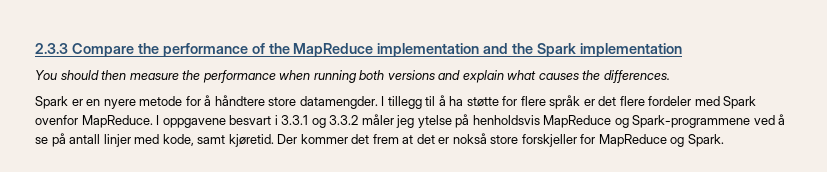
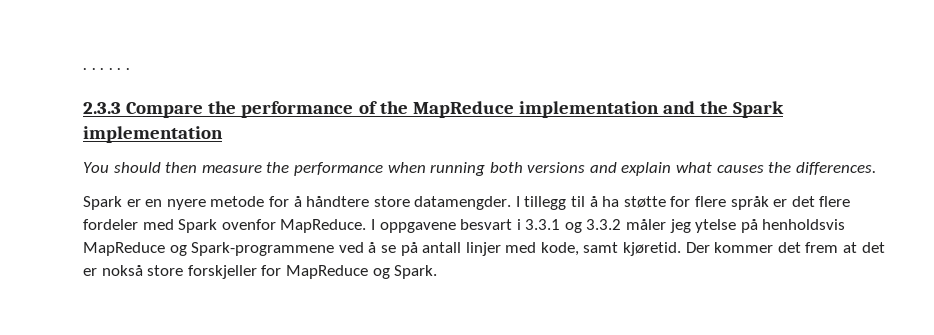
+ . . . . . .

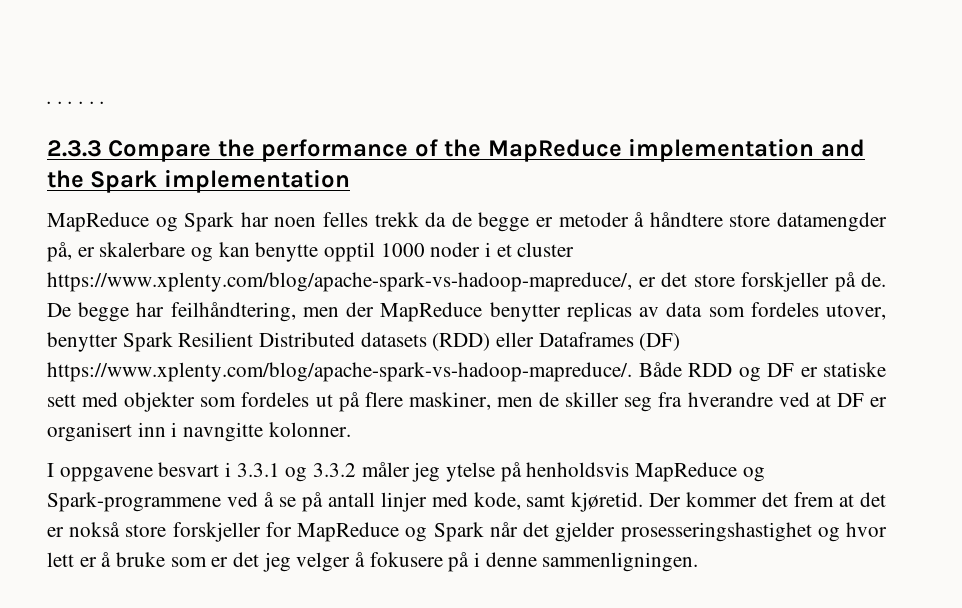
- You should then measure the performance when running both versions and explain what causes the differences.
- Spark er en nyere metode for å håndtere store datamengder. I tillegg til å ha støtte for flere språk er det flere fordeler med Spark ovenfor MapReduce. I oppgavene besvart i 3.3.1 og 3.3.2 måler jeg ytelse på henholdsvis MapReduce og Spark-programmene ved å se på antall linjer med kode, samt kjøretid.
+ MapReduce og Spark har noen felles trekk da de begge er metoder å håndtere store datamengder på, er skalerbare og kan benytte opptil 1000 noder i et cluster https://www.xplenty.com/blog/apache-spark-vs-hadoop-mapreduce/, er det store forskjeller på de. De begge har feilhåndtering, men der MapReduce benytter replicas av data som fordeles utover, benytter Spark Resilient Distributed datasets (RDD) eller Dataframes (DF) https://www.xplenty.com/blog/apache-spark-vs-hadoop-mapreduce/. Både RDD og DF er statiske sett med objekter som fordeles ut på flere maskiner, men de skiller seg fra hverandre ved at DF er organisert inn i navngitte kolonner.
+ I oppgavene besvart i 3.3.1 og 3.3.2 måler jeg ytelse på henholdsvis MapReduce og Spark-programmene ved å se på antall linjer med kode, samt kjøretid.
- Der kommer det frem at det er nokså store forskjeller for MapReduce og Spark.
+ Der kommer det frem at det er nokså store forskjeller for MapReduce og Spark når det gjelder prosesseringshastighet og hvor lett er å bruke som er det jeg velger å fokusere på i denne sammenligningen.

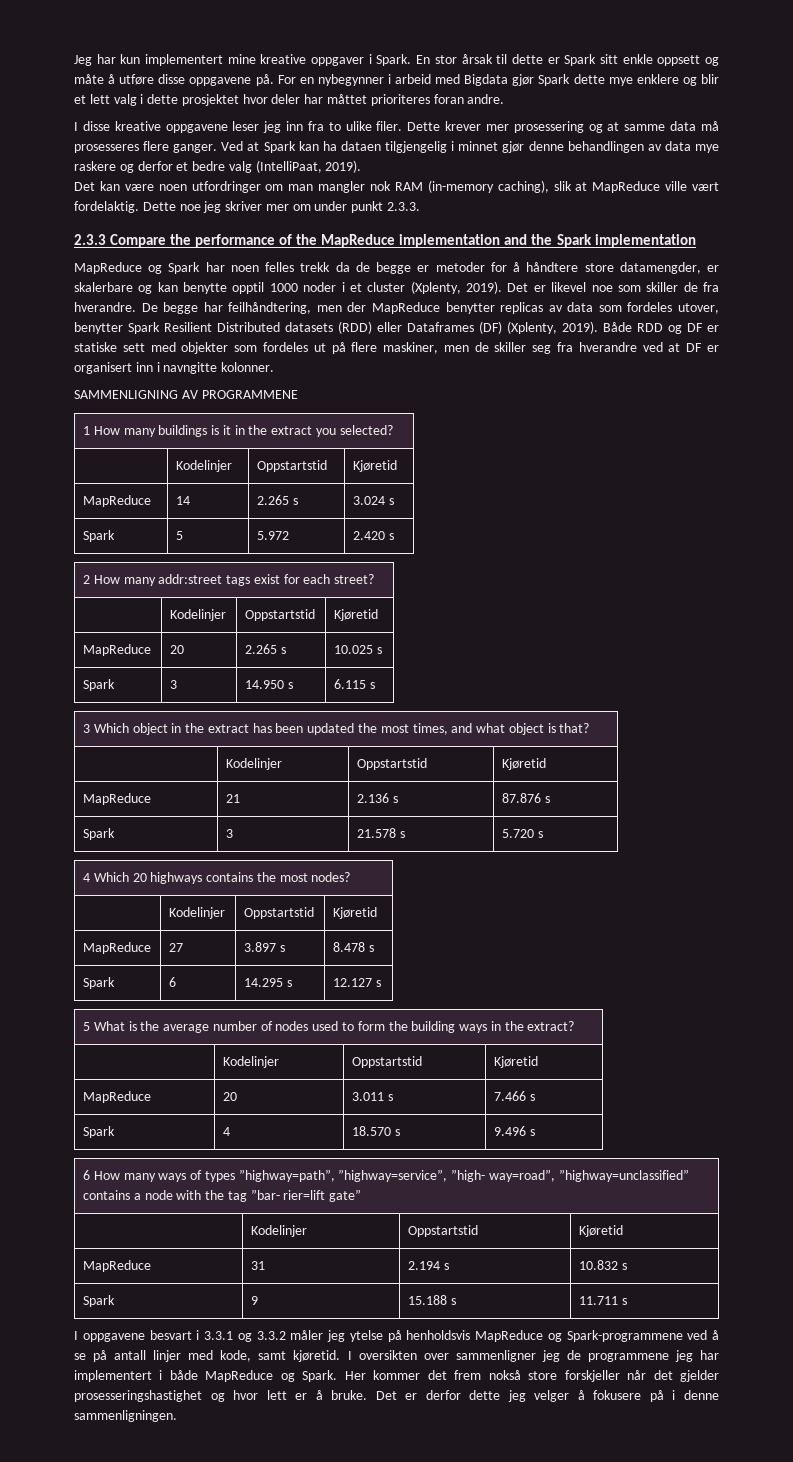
- . . . . . .
+ Jeg har kun implementert mine kreative oppgaver i Spark. En stor årsak til dette er Spark sitt enkle oppsett og måte å utføre disse oppgavene på. For en nybegynner i arbeid med Bigdata gjør Spark dette mye enklere og blir et lett valg i dette prosjektet hvor deler har måttet prioriteres foran andre.
+ I disse kreative oppgavene leser jeg inn fra to ulike filer. Dette krever mer prosessering og at samme data må prosesseres flere ganger. Ved at Spark kan ha dataen tilgjengelig i minnet gjør denne behandlingen av data mye raskere og derfor et bedre valg (IntelliPaat, 2019).
+ Det kan være noen utfordringer om man mangler nok RAM (in-memory caching), slik at MapReduce ville vært fordelaktig. Dette noe jeg skriver mer om under punkt 2.3.3.
- MapReduce og Spark har noen felles trekk da de begge er metoder å håndtere store datamengder på, er skalerbare og kan benytte opptil 1000 noder i et cluster https://www.xplenty.com/blog/apache-spark-vs-hadoop-mapreduce/, er det store forskjeller på de.
+ MapReduce og Spark har noen felles trekk da de begge er metoder for å håndtere store datamengder, er skalerbare og kan benytte opptil 1000 noder i et cluster (Xplenty, 2019). Det er likevel noe som skiller de fra hverandre.
- De begge har feilhåndtering, men der MapReduce benytter replicas av data som fordeles utover, benytter Spark Resilient Distributed datasets (RDD) eller Dataframes (DF) https://www.xplenty.com/blog/apache-spark-vs-hadoop-mapreduce/. Både RDD og DF er statiske sett med objekter som fordeles ut på flere maskiner, men de skiller seg fra hverandre ved at DF er organisert inn i navngitte kolonner.
+ De begge har feilhåndtering, men der MapReduce benytter replicas av data som fordeles utover, benytter Spark Resilient Distributed datasets (RDD) eller Dataframes (DF) (Xplenty, 2019). Både RDD og DF er statiske sett med objekter som fordeles ut på flere maskiner, men de skiller seg fra hverandre ved at DF er organisert inn i navngitte kolonner.
+ SAMMENLIGNING AV PROGRAMMENE
+ 1 How many buildings is it in the extract you selected?
+ | Kodelinjer | Oppstartstid | Kjøretid
+ MapReduce | 14 | 2.265 s | 3.024 s
+ Spark | 5 | 5.972 | 2.420 s
+ 2 How many addr:street tags exist for each street?
+ | Kodelinjer | Oppstartstid | Kjøretid
+ MapReduce | 20 | 2.265 s | 10.025 s
+ Spark | 3 | 14.950 s | 6.115 s
+ 3 Which object in the extract has been updated the most times, and what object is that?
+ | Kodelinjer | Oppstartstid | Kjøretid
+ MapReduce | 21 | 2.136 s | 87.876 s
+ Spark | 3 | 21.578 s | 5.720 s
+ 4 Which 20 highways contains the most nodes?
+ | Kodelinjer | Oppstartstid | Kjøretid
+ MapReduce | 27 | 3.897 s | 8.478 s
+ Spark | 6 | 14.295 s | 12.127 s
+ 5 What is the average number of nodes used to form the building ways in the extract?
+ | Kodelinjer | Oppstartstid | Kjøretid
+ MapReduce | 20 | 3.011 s | 7.466 s
+ Spark | 4 | 18.570 s | 9.496 s
+ 6 How many ways of types ”highway=path”, ”highway=service”, ”high- way=road”, ”highway=unclassified” contains a node with the tag ”bar- rier=lift gate”
+ | Kodelinjer | Oppstartstid | Kjøretid
+ MapReduce | 31 | 2.194 s | 10.832 s
+ Spark | 9 | 15.188 s | 11.711 s
- Der kommer det frem at det er nokså store forskjeller for MapReduce og Spark når det gjelder prosesseringshastighet og hvor lett er å bruke som er det jeg velger å fokusere på i denne sammenligningen.
+ I oversikten over sammenligner jeg de programmene jeg har implementert i både MapReduce og Spark. Her kommer det frem nokså store forskjeller når det gjelder prosesseringshastighet og hvor lett er å bruke. Det er derfor dette jeg velger å fokusere på i denne sammenligningen.

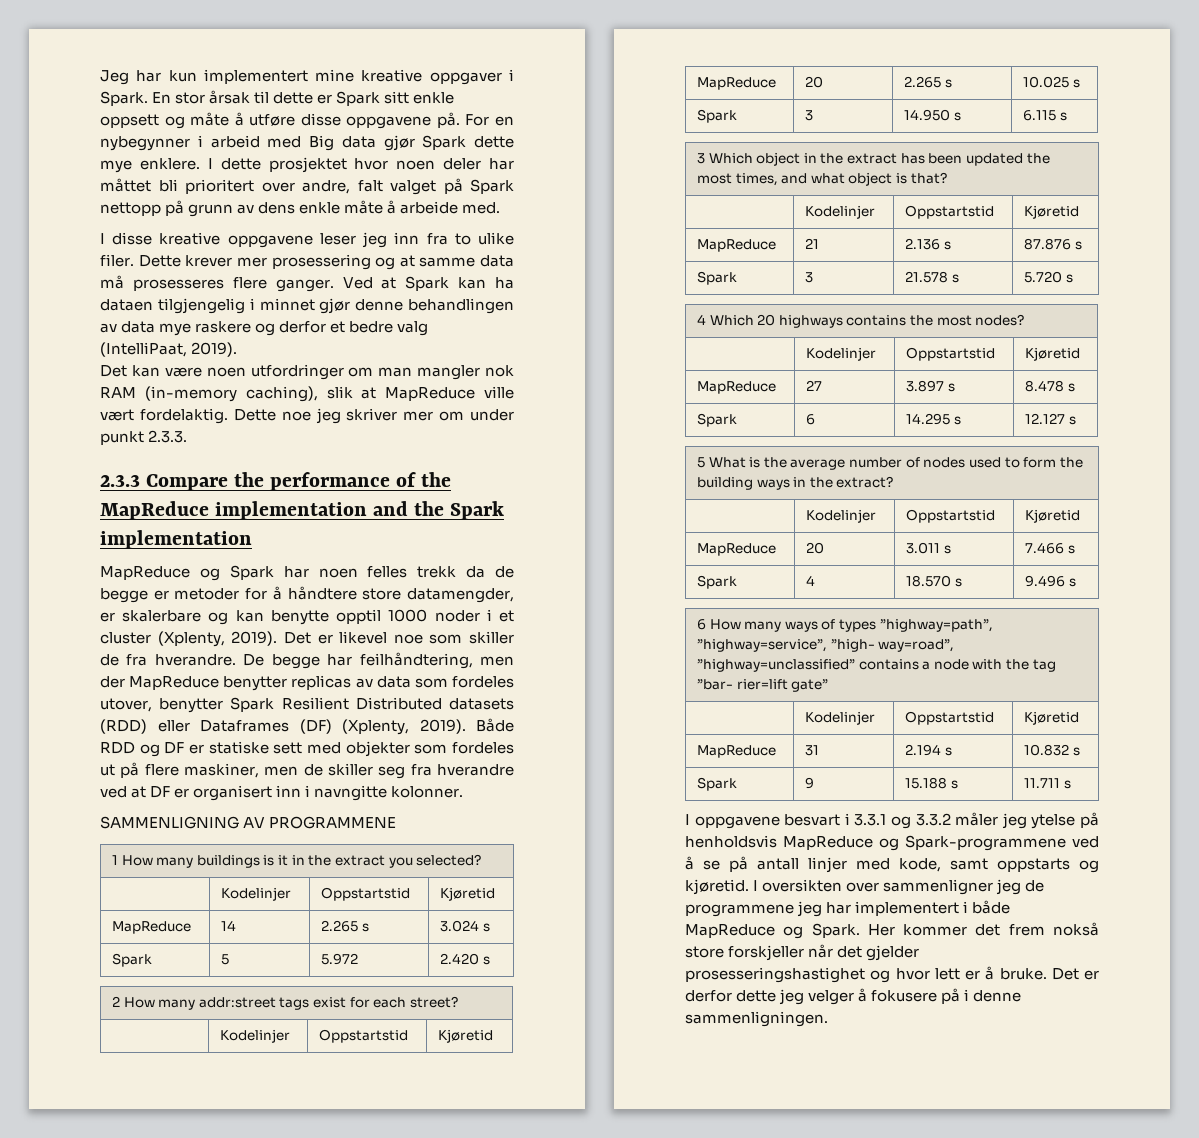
- For en nybegynner i arbeid med Bigdata gjør Spark dette mye enklere og blir et lett valg i dette prosjektet hvor deler har måttet prioriteres foran andre.
+ For en nybegynner i arbeid med Big data gjør Spark dette mye enklere. I dette prosjektet hvor noen deler har måttet bli prioritert over andre, falt valget på Spark nettopp på grunn av dens enkle måte å arbeide med.
- I oppgavene besvart i 3.3.1 og 3.3.2 måler jeg ytelse på henholdsvis MapReduce og Spark-programmene ved å se på antall linjer med kode, samt kjøretid.
+ I oppgavene besvart i 3.3.1 og 3.3.2 måler jeg ytelse på henholdsvis MapReduce og Spark-programmene ved å se på antall linjer med kode, samt oppstarts og kjøretid.

